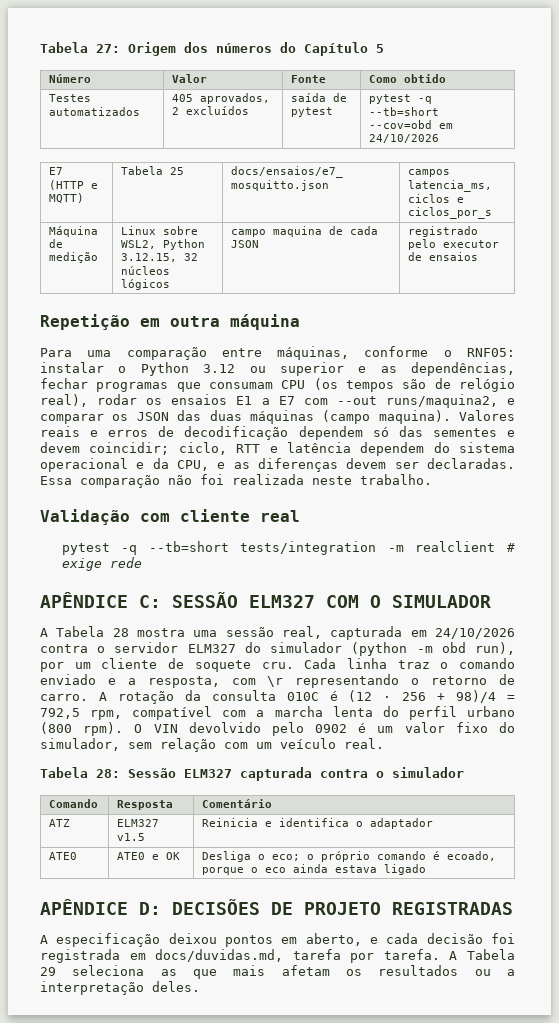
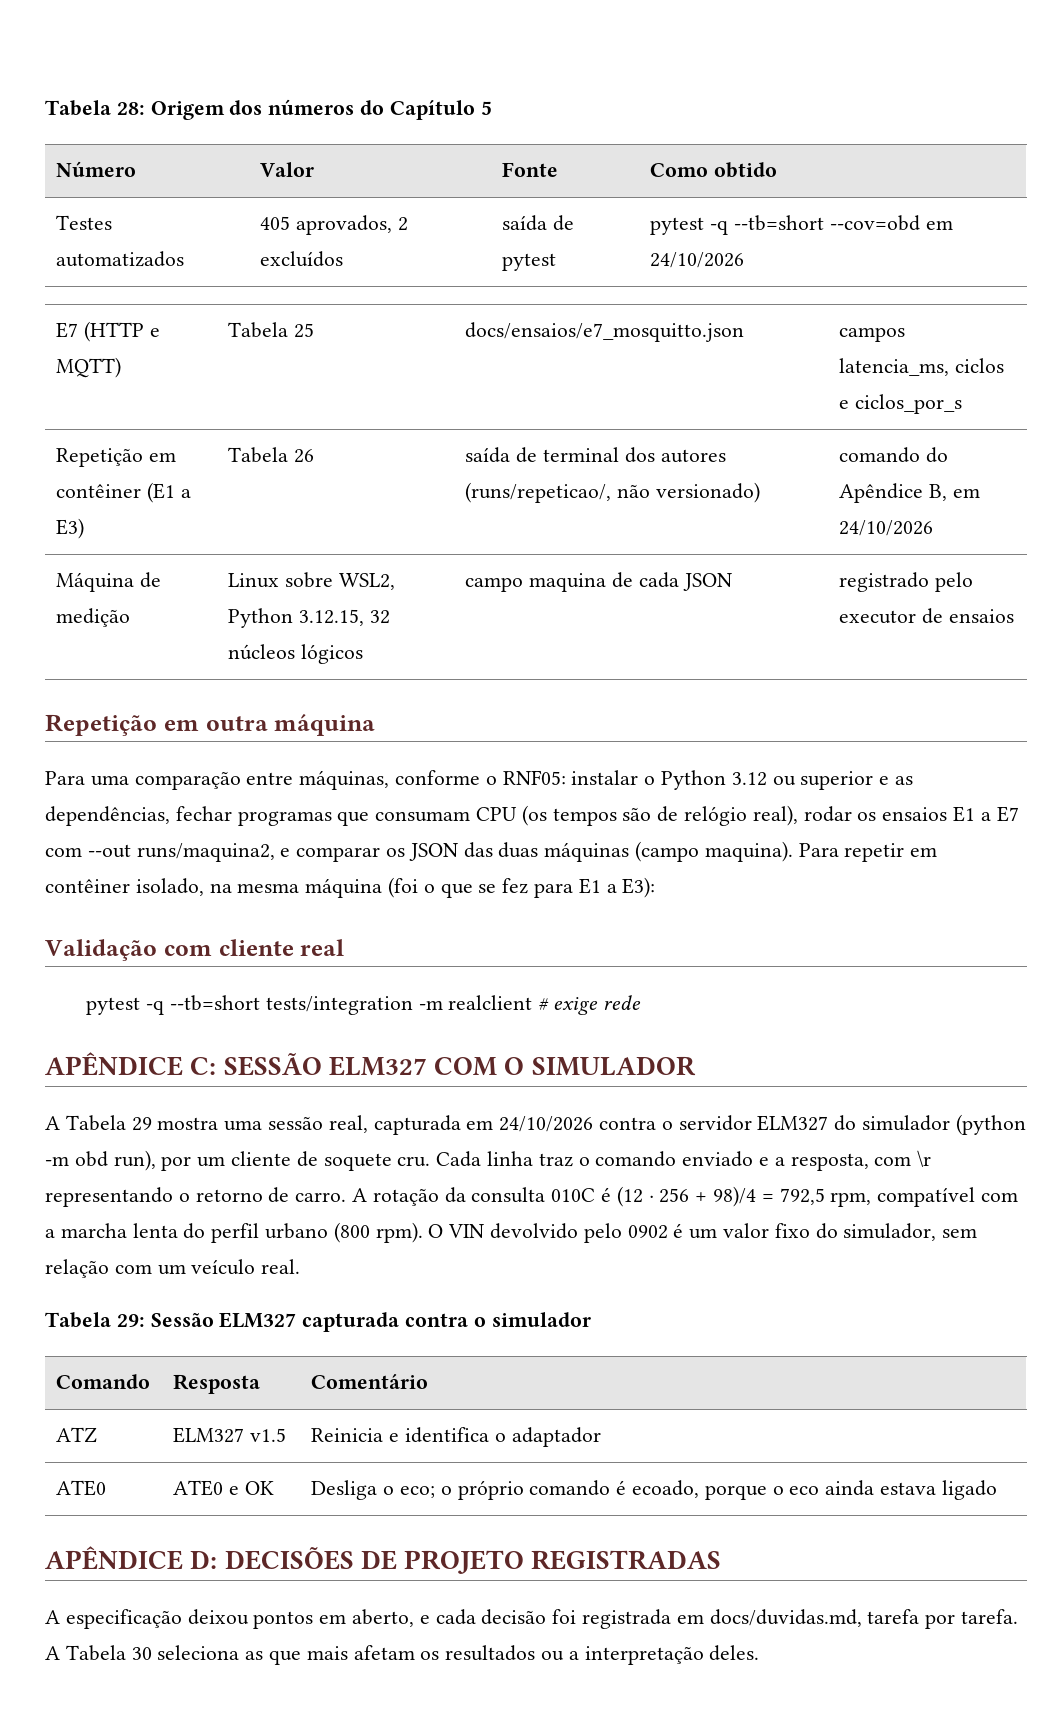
- Tabela 27: Origem dos números do Capítulo 5
+ Tabela 28: Origem dos números do Capítulo 5
+ Repetição em contêiner (E1 a E3) | Tabela 26 | saída de terminal dos autores (runs/repeticao/, não versionado) | comando do Apêndice B, em 24/10/2026
- Valores reais e erros de decodificação dependem só das sementes e devem coincidir; ciclo, RTT e latência dependem do sistema operacional e da CPU, e as diferenças devem ser declaradas. Essa comparação não foi realizada neste trabalho.
+ Para repetir em contêiner isolado, na mesma máquina (foi o que se fez para E1 a E3):
- A Tabela 28 mostra uma sessão real, capturada em 24/10/2026 contra o servidor ELM327 do simulador (python -m obd run), por um cliente de soquete cru.
+ A Tabela 29 mostra uma sessão real, capturada em 24/10/2026 contra o servidor ELM327 do simulador (python -m obd run), por um cliente de soquete cru.
- Tabela 28: Sessão ELM327 capturada contra o simulador
+ Tabela 29: Sessão ELM327 capturada contra o simulador
- A Tabela 29 seleciona as que mais afetam os resultados ou a interpretação deles.
+ A Tabela 30 seleciona as que mais afetam os resultados ou a interpretação deles.

